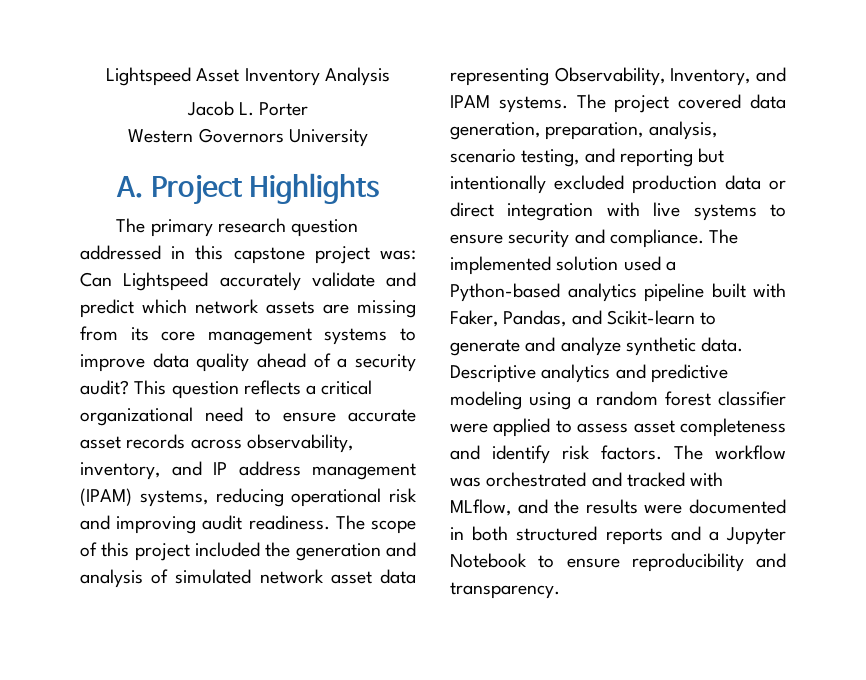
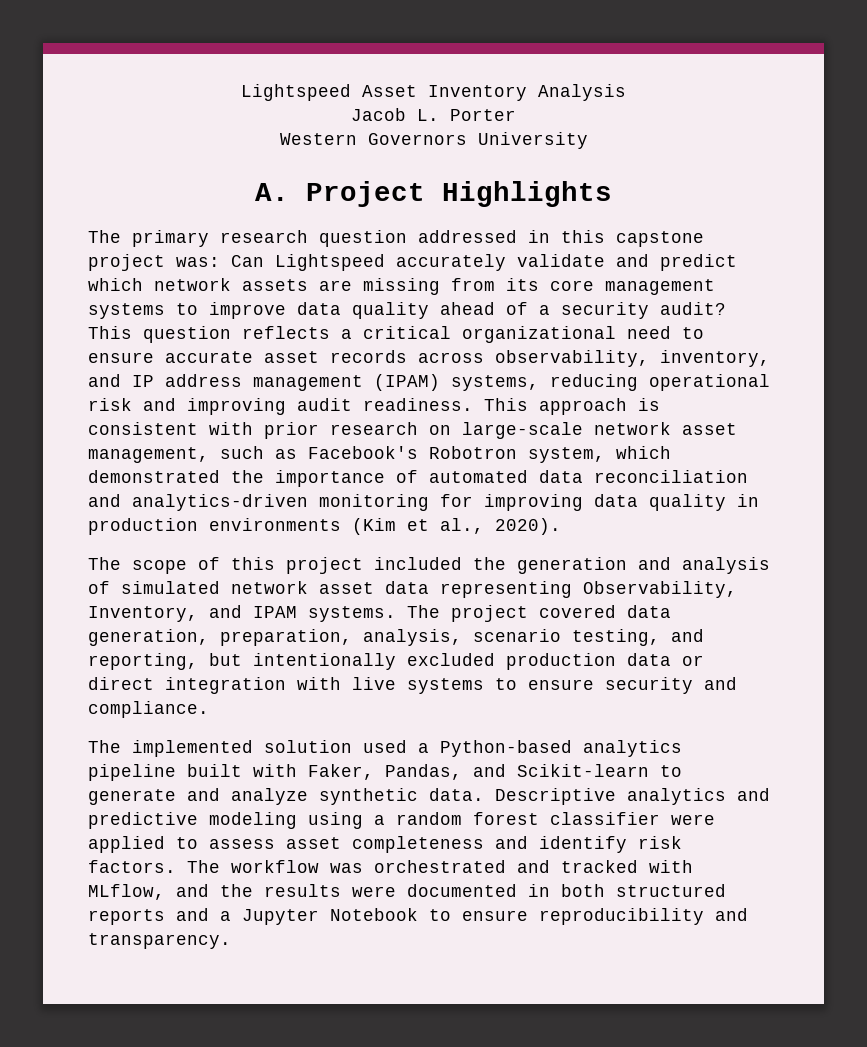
- This question reflects a critical organizational need to ensure accurate asset records across observability, inventory, and IP address management (IPAM) systems, reducing operational risk and improving audit readiness. The scope of this project included the generation and analysis of simulated network asset data representing Observability, Inventory, and IPAM systems.
+ This question reflects a critical organizational need to ensure accurate asset records across observability, inventory, and IP address management (IPAM) systems, reducing operational risk and improving audit readiness. This approach is consistent with prior research on large-scale network asset management, such as Facebook's Robotron system, which demonstrated the importance of automated data reconciliation and analytics-driven monitoring for improving data quality in production environments (Kim et al., 2020).
+ The scope of this project included the generation and analysis of simulated network asset data representing Observability, Inventory, and IPAM systems.
- The project covered data generation, preparation, analysis, scenario testing, and reporting but intentionally excluded production data or direct integration with live systems to ensure security and compliance. The implemented solution used a Python-based analytics pipeline built with Faker, Pandas, and Scikit-learn to generate and analyze synthetic data.
+ The project covered data generation, preparation, analysis, scenario testing, and reporting, but intentionally excluded production data or direct integration with live systems to ensure security and compliance.
+ The implemented solution used a Python-based analytics pipeline built with Faker, Pandas, and Scikit-learn to generate and analyze synthetic data.

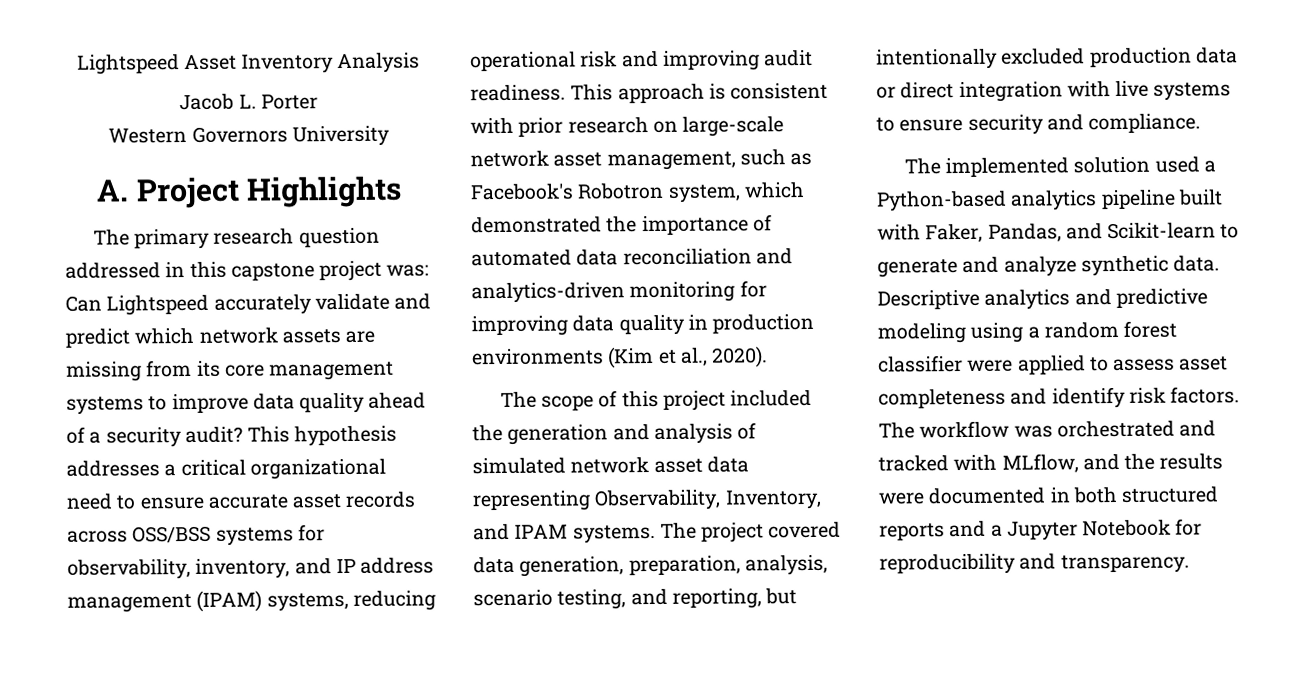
- This question reflects a critical organizational need to ensure accurate asset records across observability, inventory, and IP address management (IPAM) systems, reducing operational risk and improving audit readiness.
+ This hypothesis addresses a critical organizational need to ensure accurate asset records across OSS/BSS systems for observability, inventory, and IP address management (IPAM) systems, reducing operational risk and improving audit readiness.
- The workflow was orchestrated and tracked with MLflow, and the results were documented in both structured reports and a Jupyter Notebook to ensure reproducibility and transparency.
+ The workflow was orchestrated and tracked with MLflow, and the results were documented in both structured reports and a Jupyter Notebook for reproducibility and transparency.

